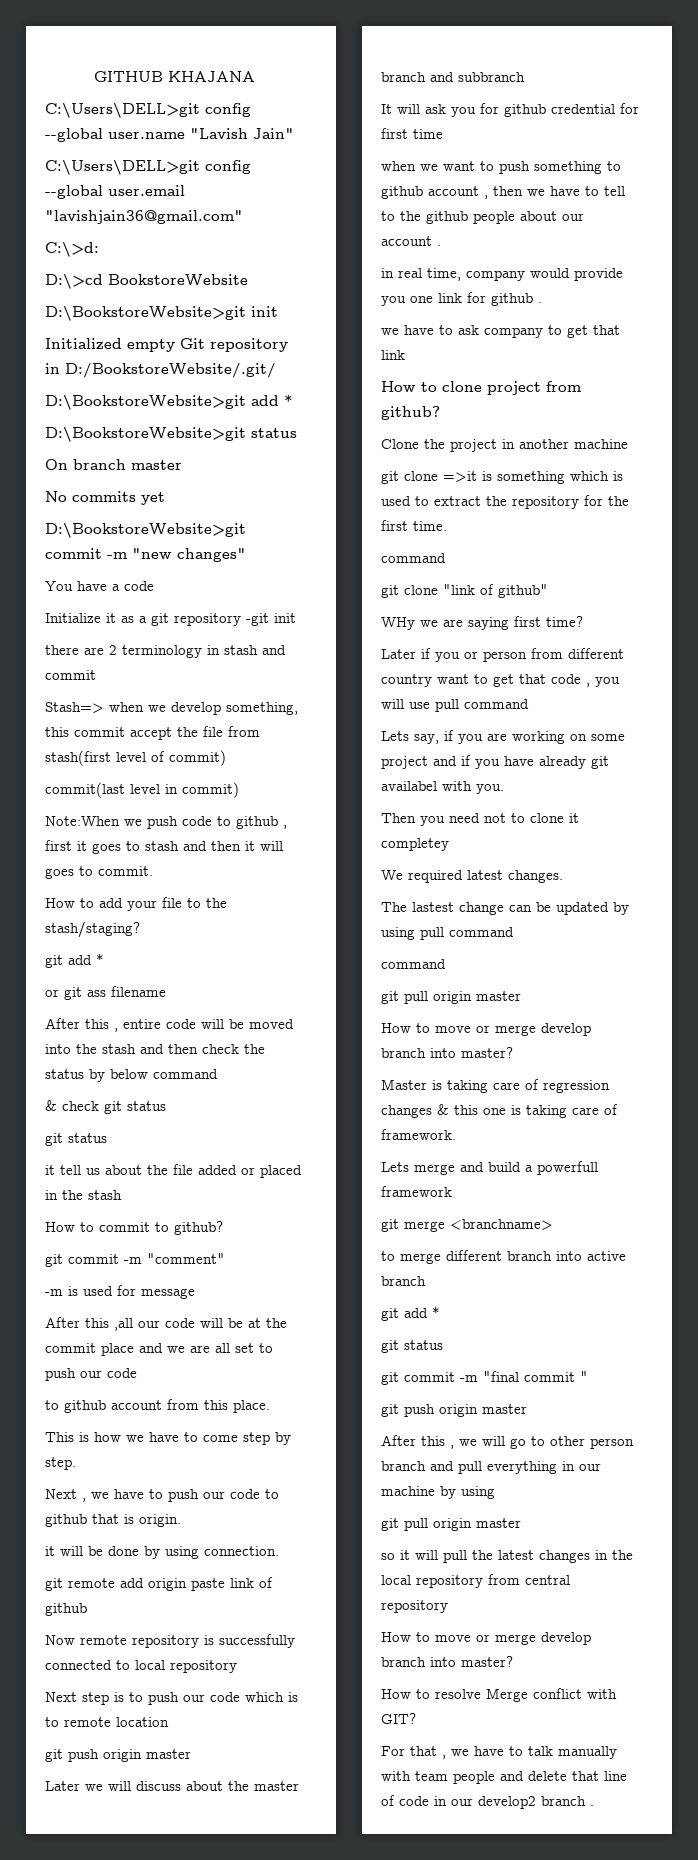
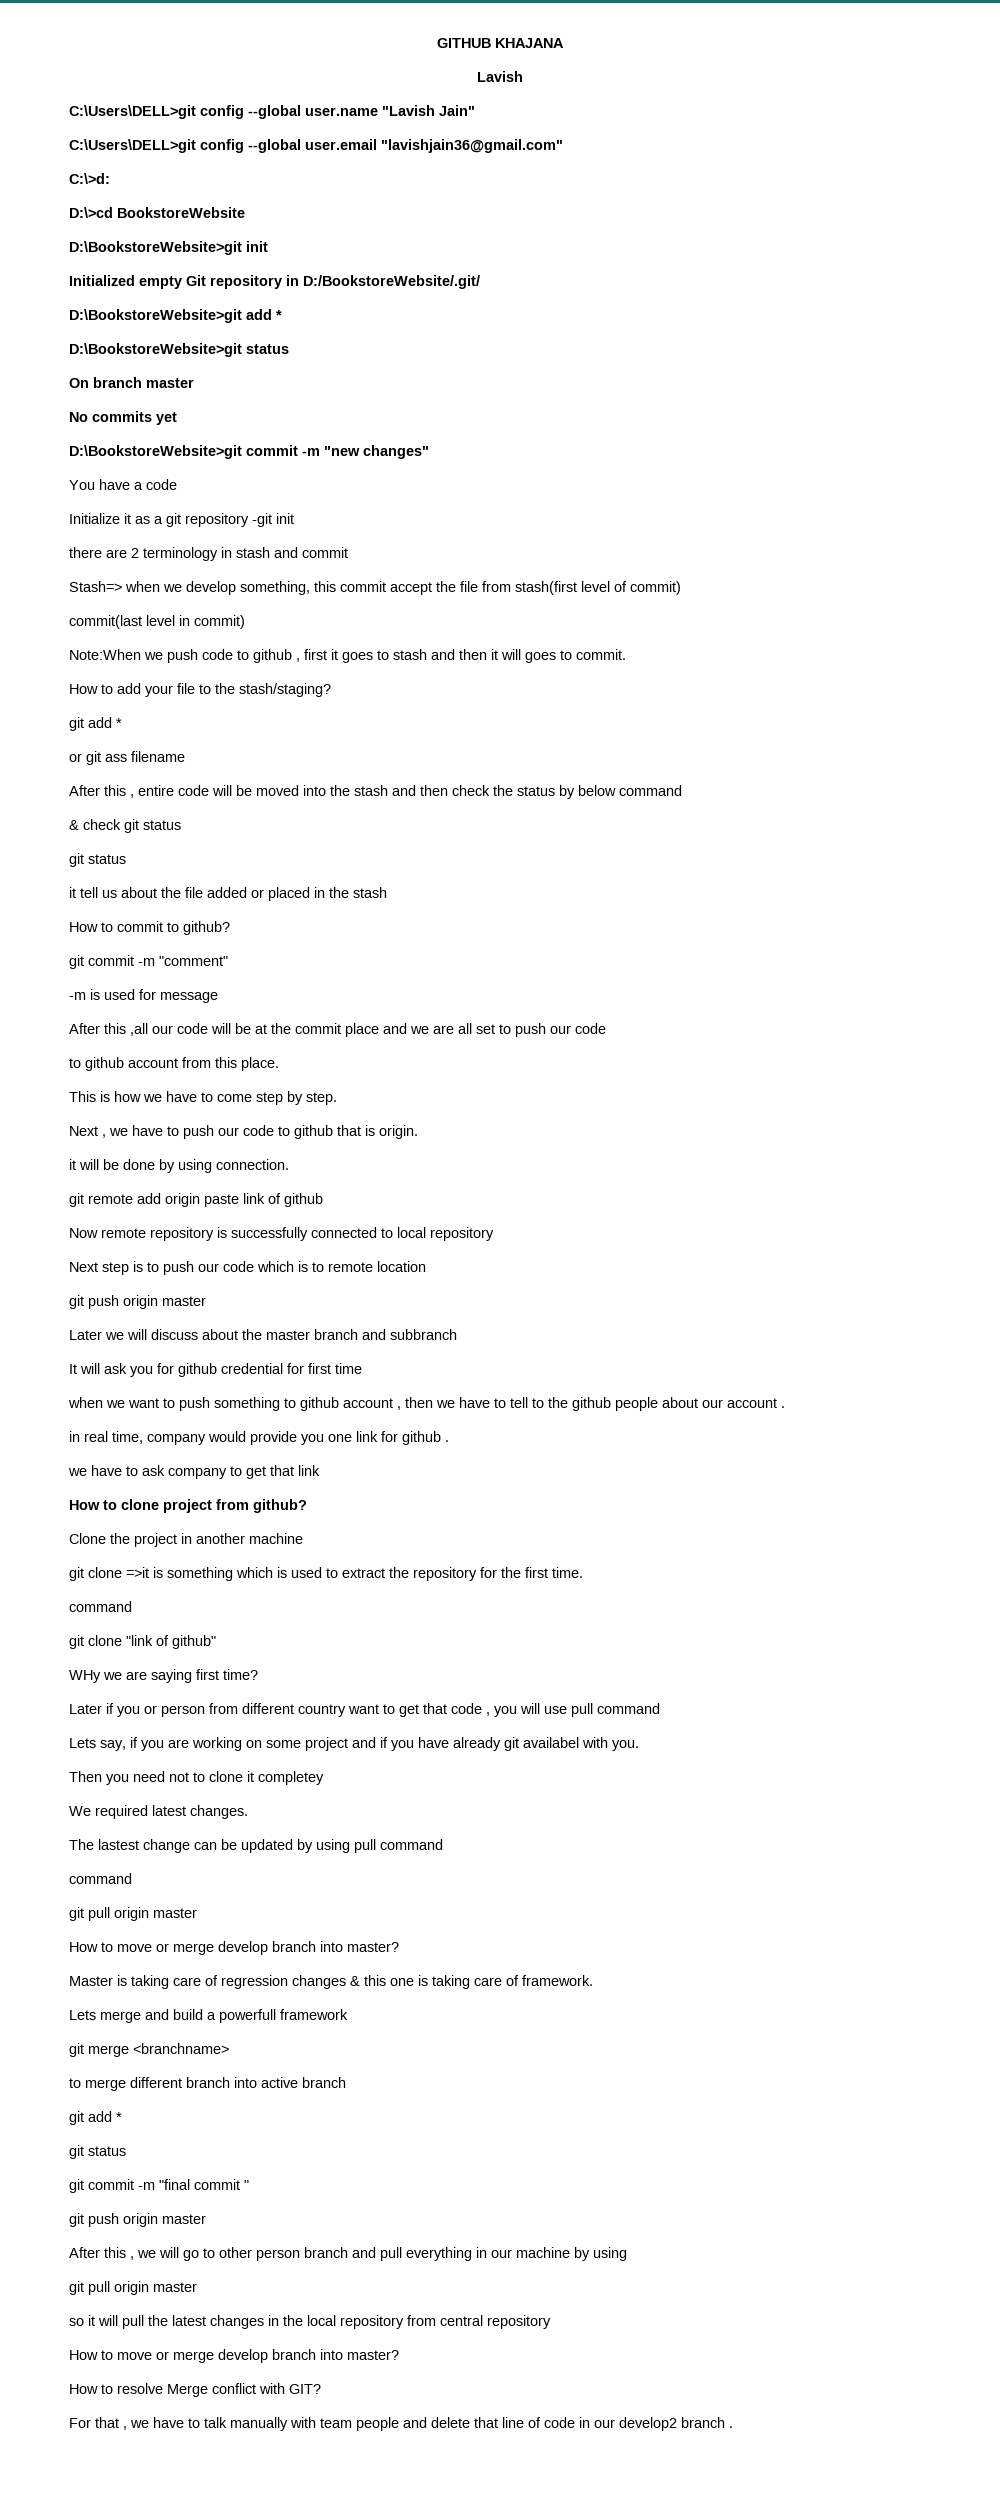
+ Lavish

